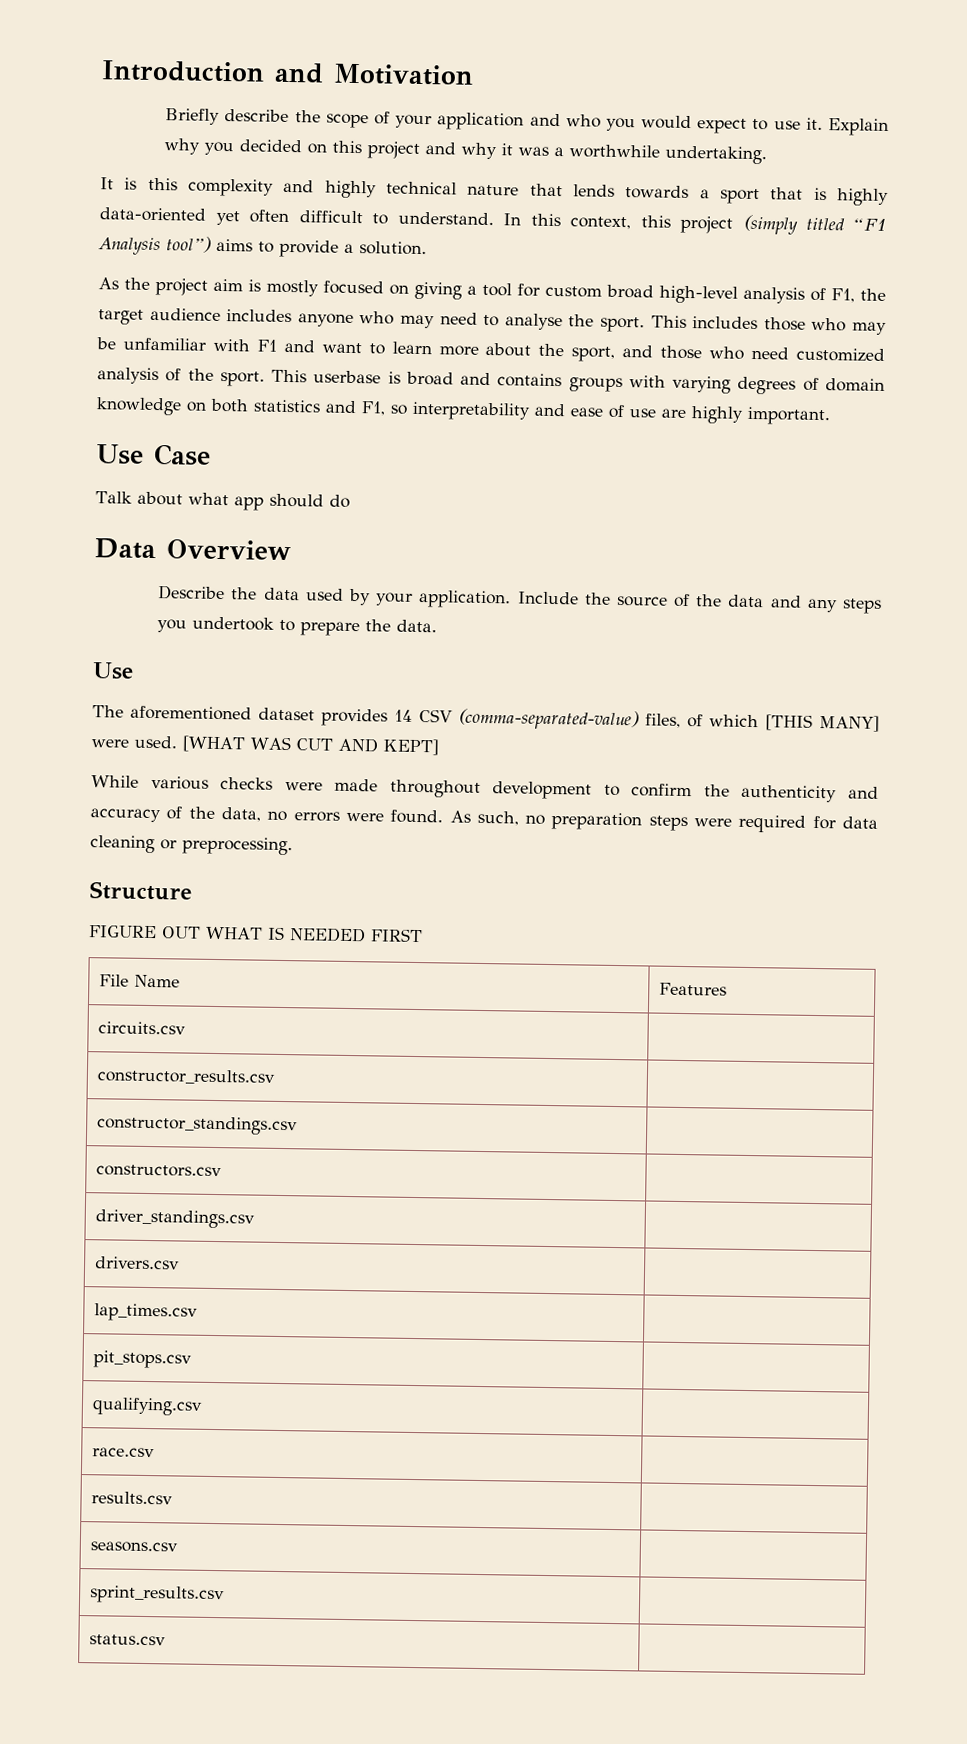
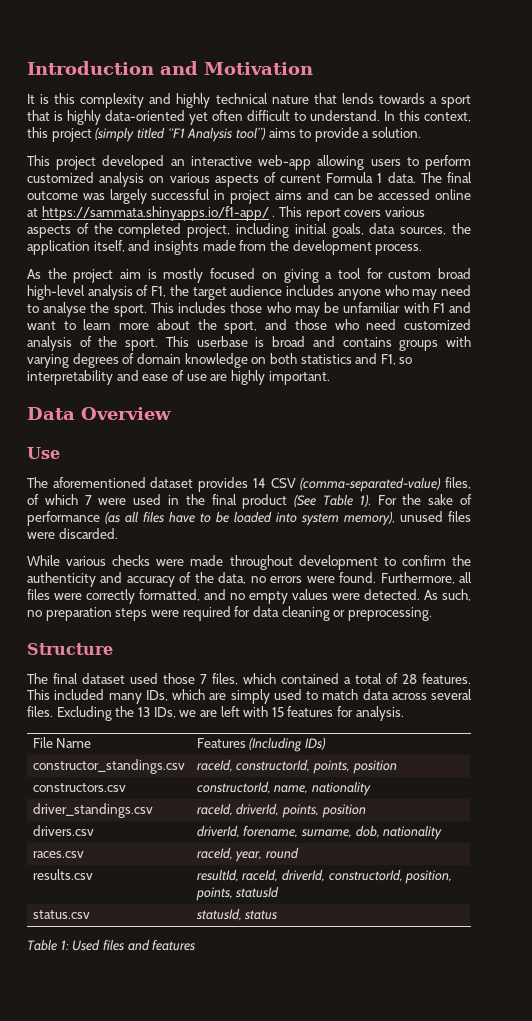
- Briefly describe the scope of your application and who you would expect to use it. Explain why you decided on this project and why it was a worthwhile undertaking.
+ This project developed an interactive web-app allowing users to perform customized analysis on various aspects of current Formula 1 data. The final outcome was largely successful in project aims and can be accessed online at https://sammata.shinyapps.io/f1-app/ . This report covers various aspects of the completed project, including initial goals, data sources, the application itself, and insights made from the development process.
- Use Case
- Talk about what app should do
  Data Overview
- Describe the data used by your application. Include the source of the data and any steps you undertook to prepare the data.
- The aforementioned dataset provides 14 CSV (comma-separated-value) files, of which [THIS MANY] were used. [WHAT WAS CUT AND KEPT]
+ The aforementioned dataset provides 14 CSV (comma-separated-value) files, of which 7 were used in the final product (See Table 1). For the sake of performance (as all files have to be loaded into system memory), unused files were discarded.
+ Furthermore, all files were correctly formatted, and no empty values were detected.
- FIGURE OUT WHAT IS NEEDED FIRST
+ The final dataset used those 7 files, which contained a total of 28 features. This included many IDs, which are simply used to match data across several files. Excluding the 13 IDs, we are left with 15 features for analysis.
- File Name | Features
- circuits.csv |
- constructor_results.csv |
+ File Name | Features (Including IDs)
- constructor_standings.csv |
- constructors.csv |
- driver_standings.csv |
- drivers.csv |
- lap_times.csv |
- pit_stops.csv |
- qualifying.csv |
- race.csv |
- results.csv |
- seasons.csv |
- sprint_results.csv |
- status.csv |
+ constructor_standings.csv | raceId, constructorId, points, position
+ constructors.csv | constructorId, name, nationality
+ driver_standings.csv | raceId, driverId, points, position
+ drivers.csv | driverId, forename, surname, dob, nationality
+ races.csv | raceId, year, round
+ results.csv | resultId, raceId, driverId, constructorId, position, points, statusId
+ status.csv | statusId, status
+ Table 1: Used files and features

